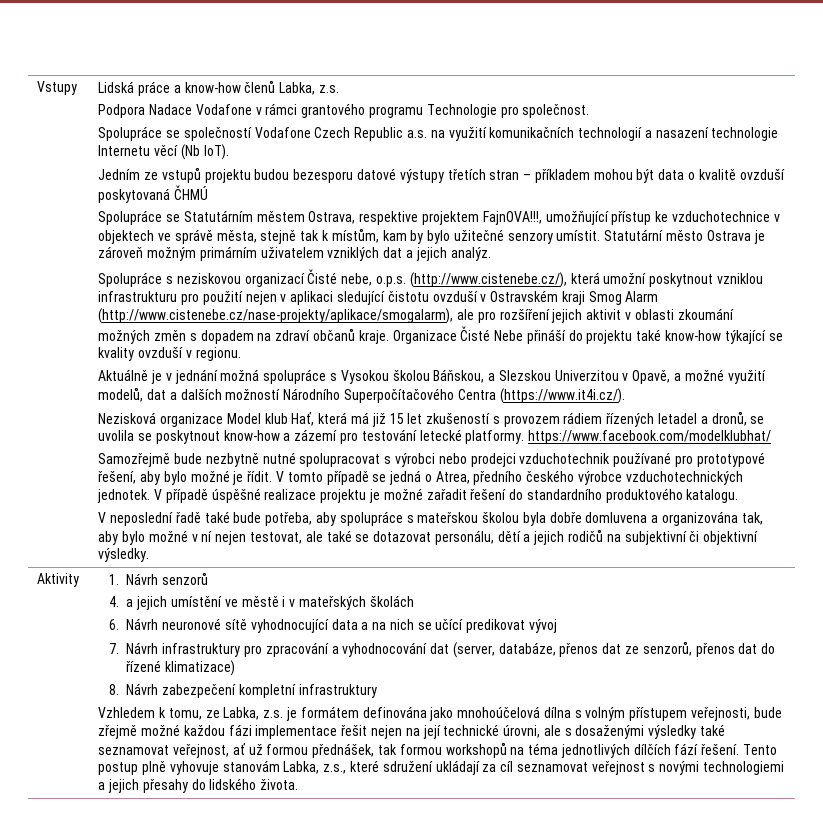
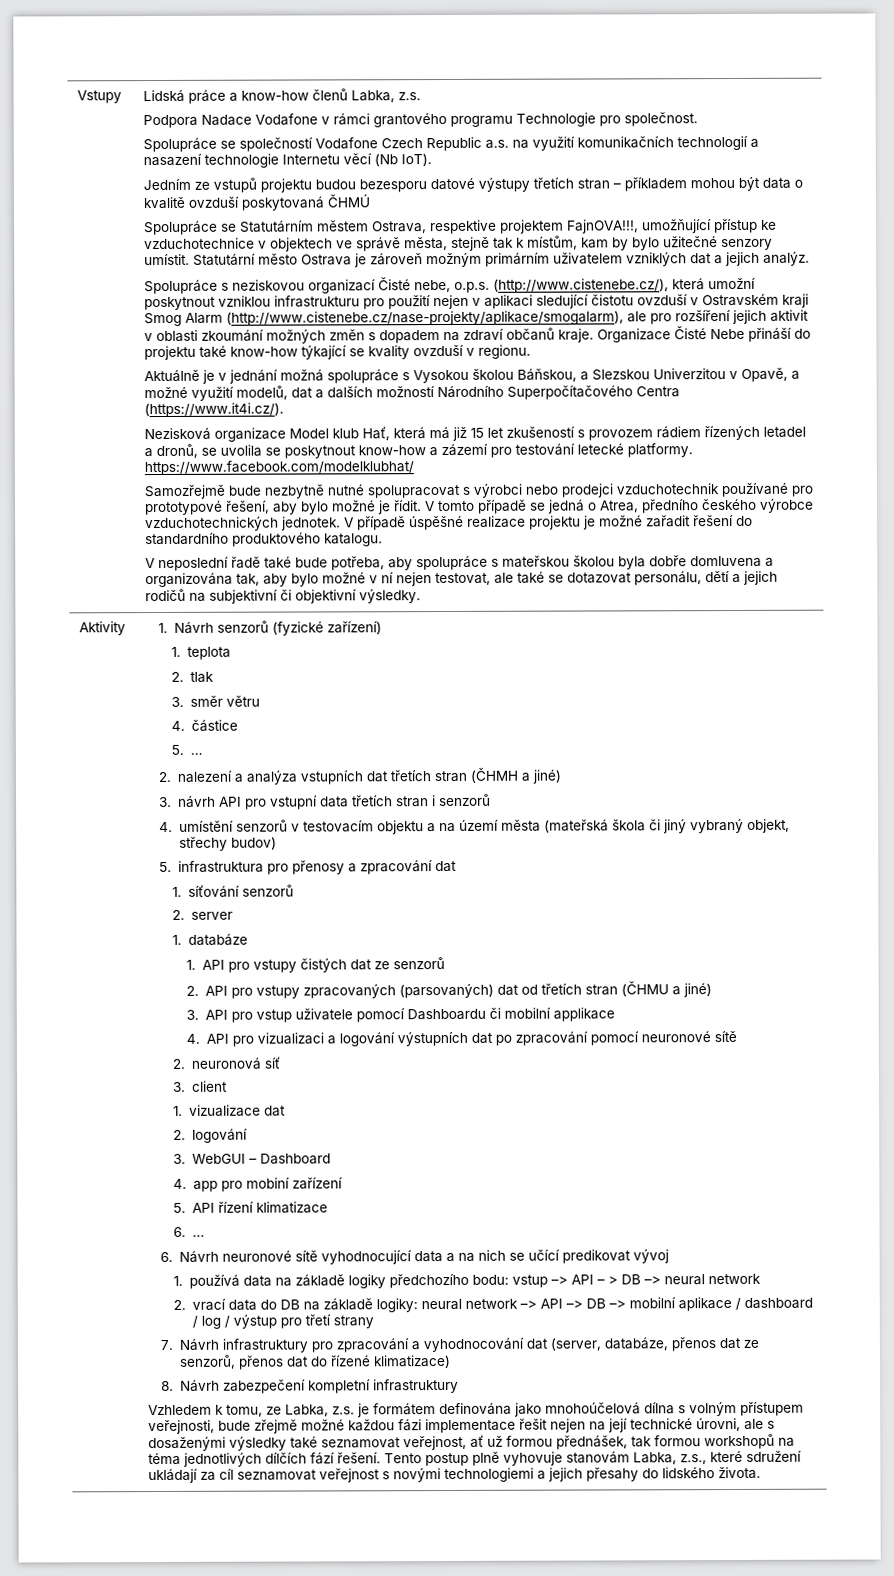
- 1. Návrh senzorů
- 4. a jejich umístění ve městě i v mateřských školách
+ 1. Návrh senzorů (fyzické zařízení)
+ 1. teplota
+ 2. tlak
+ 3. směr větru
+ 4. částice
+ 5. …
+ 2. nalezení a analýza vstupních dat třetích stran (ČHMH a jiné)
+ 3. návrh API pro vstupní data třetích stran i senzorů
+ 4. umístění senzorů v testovacím objektu a na území města (mateřská škola či jiný vybraný objekt, střechy budov)
+ 5. infrastruktura pro přenosy a zpracování dat
+ 1. síťování senzorů
+ 2. server
+ 1. databáze
+ 1. API pro vstupy čistých dat ze senzorů
+ 2. API pro vstupy zpracovaných (parsovaných) dat od třetích stran (ČHMU a jiné)
+ 3. API pro vstup uživatele pomocí Dashboardu či mobilní applikace
+ 4. API pro vizualizaci a logování výstupních dat po zpracování pomocí neuronové sítě
+ 2. neuronová síť
+ 3. client
+ 1. vizualizace dat
+ 2. logování
+ 3. WebGUI – Dashboard
+ 4. app pro mobiní zařízení
+ 5. API řízení klimatizace
+ 6. …
+ 1. používá data na základě logiky předchozího bodu: vstup –> API – > DB –> neural network
+ 2. vrací data do DB na základě logiky: neural network –> API –> DB –> mobilní aplikace / dashboard / log / výstup pro třetí strany

